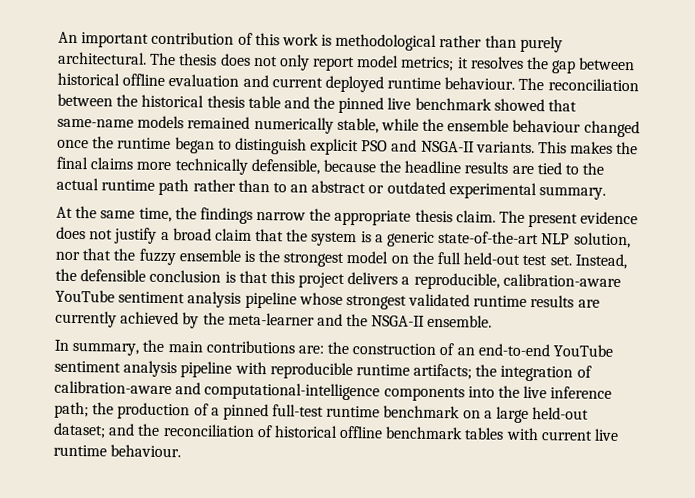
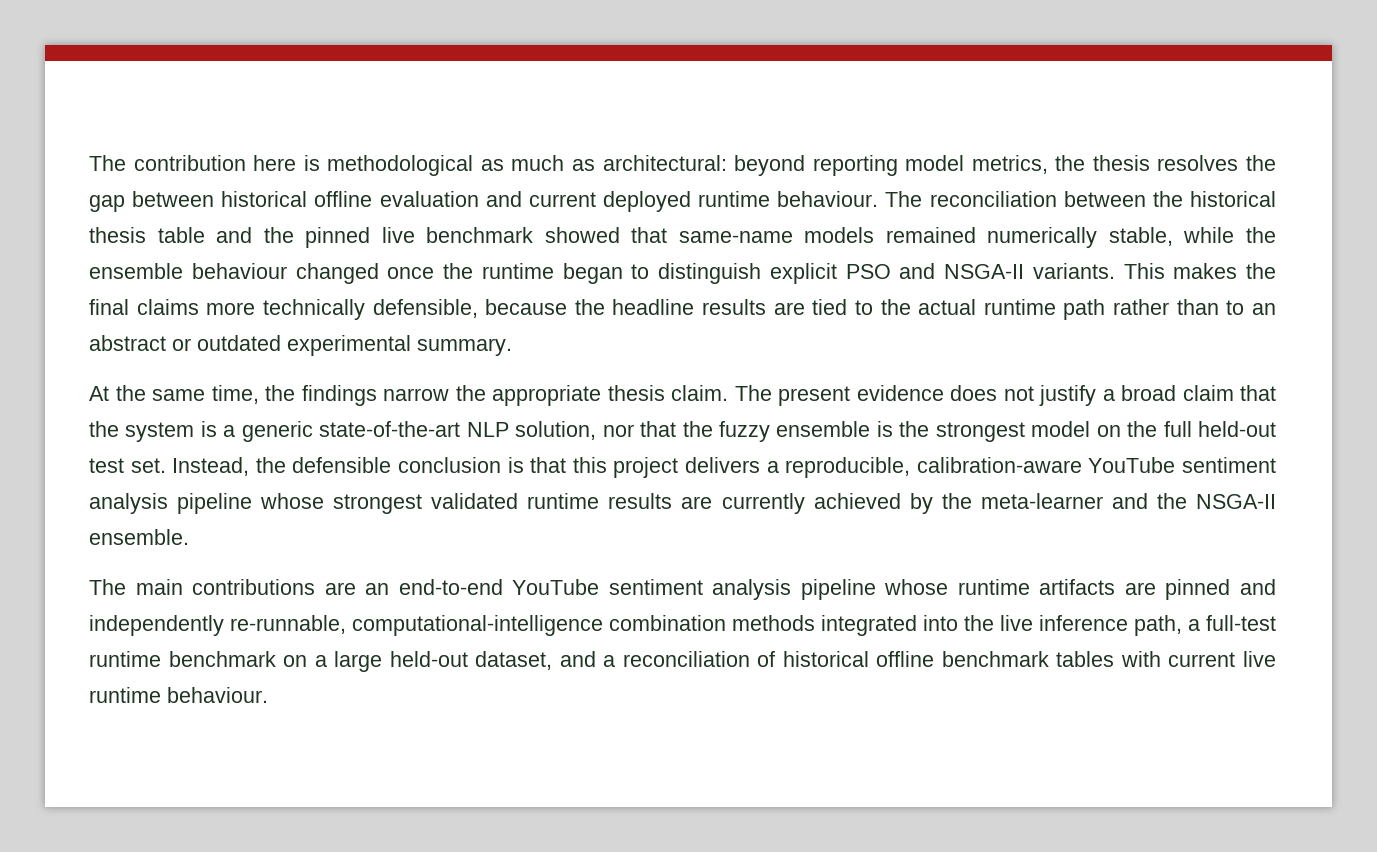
- An important contribution of this work is methodological rather than purely architectural. The thesis does not only report model metrics; it resolves the gap between historical offline evaluation and current deployed runtime behaviour.
+ The contribution here is methodological as much as architectural: beyond reporting model metrics, the thesis resolves the gap between historical offline evaluation and current deployed runtime behaviour.
- In summary, the main contributions are: the construction of an end-to-end YouTube sentiment analysis pipeline with reproducible runtime artifacts; the integration of calibration-aware and computational-intelligence components into the live inference path; the production of a pinned full-test runtime benchmark on a large held-out dataset; and the reconciliation of historical offline benchmark tables with current live runtime behaviour.
+ The main contributions are an end-to-end YouTube sentiment analysis pipeline whose runtime artifacts are pinned and independently re-runnable, computational-intelligence combination methods integrated into the live inference path, a full-test runtime benchmark on a large held-out dataset, and a reconciliation of historical offline benchmark tables with current live runtime behaviour.

